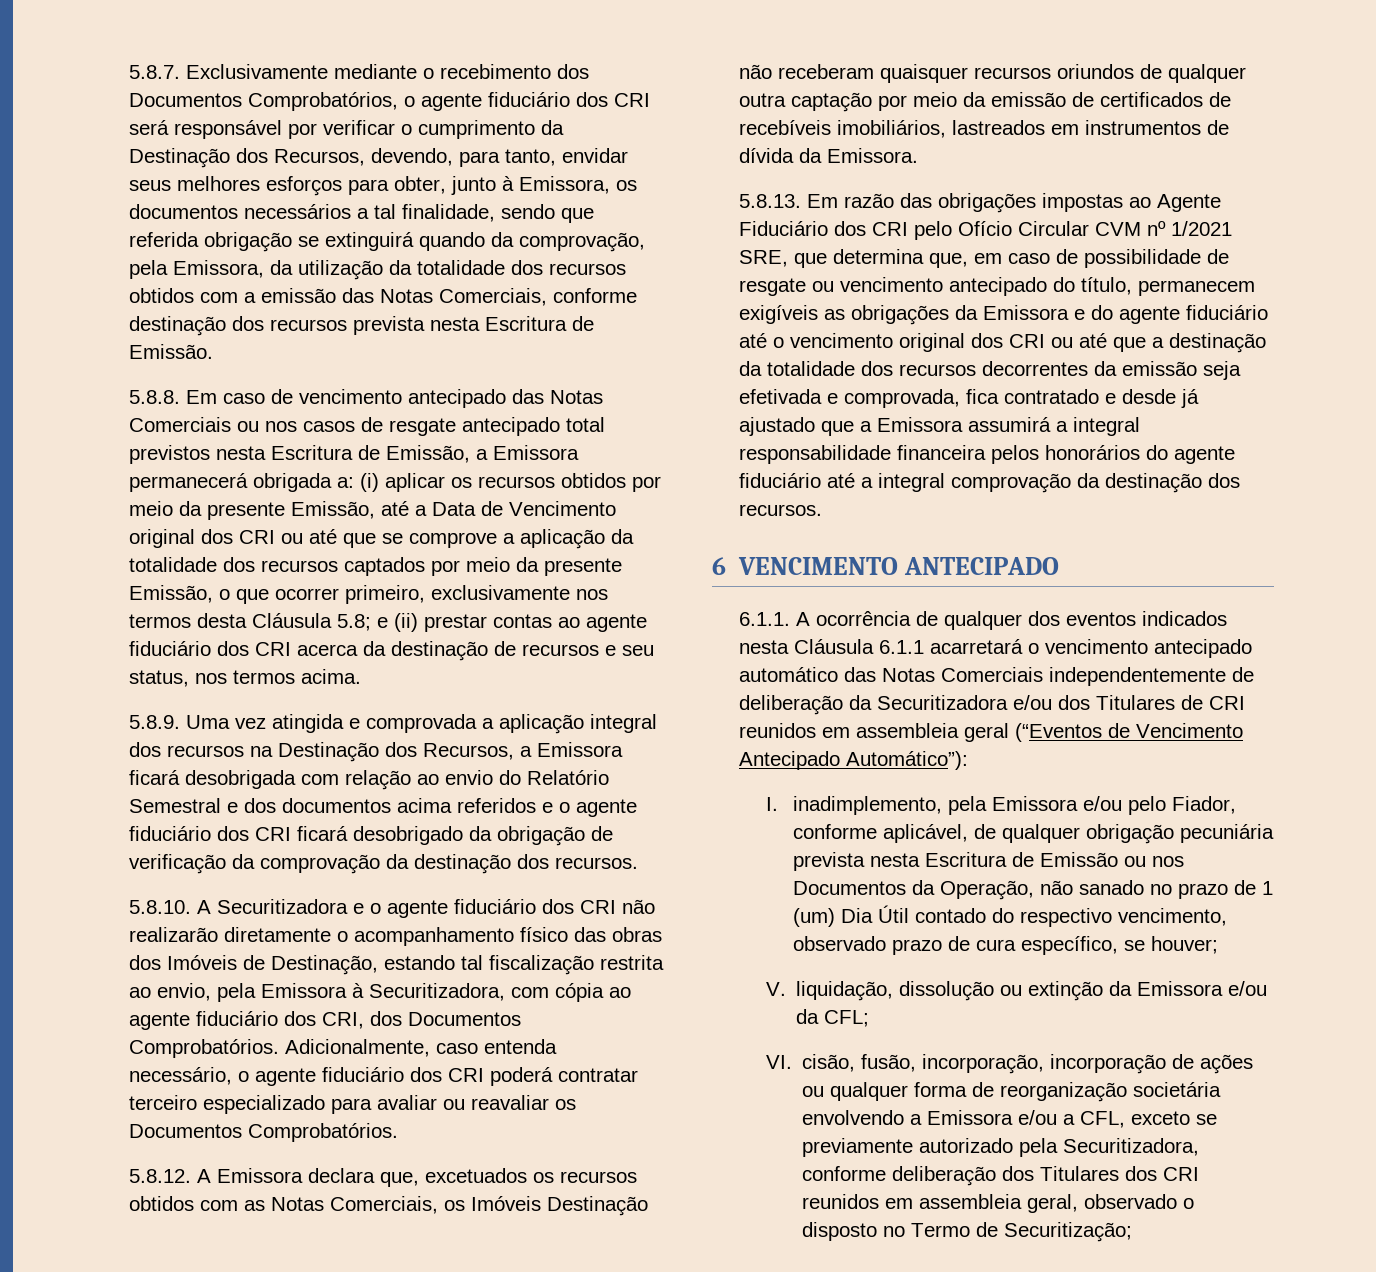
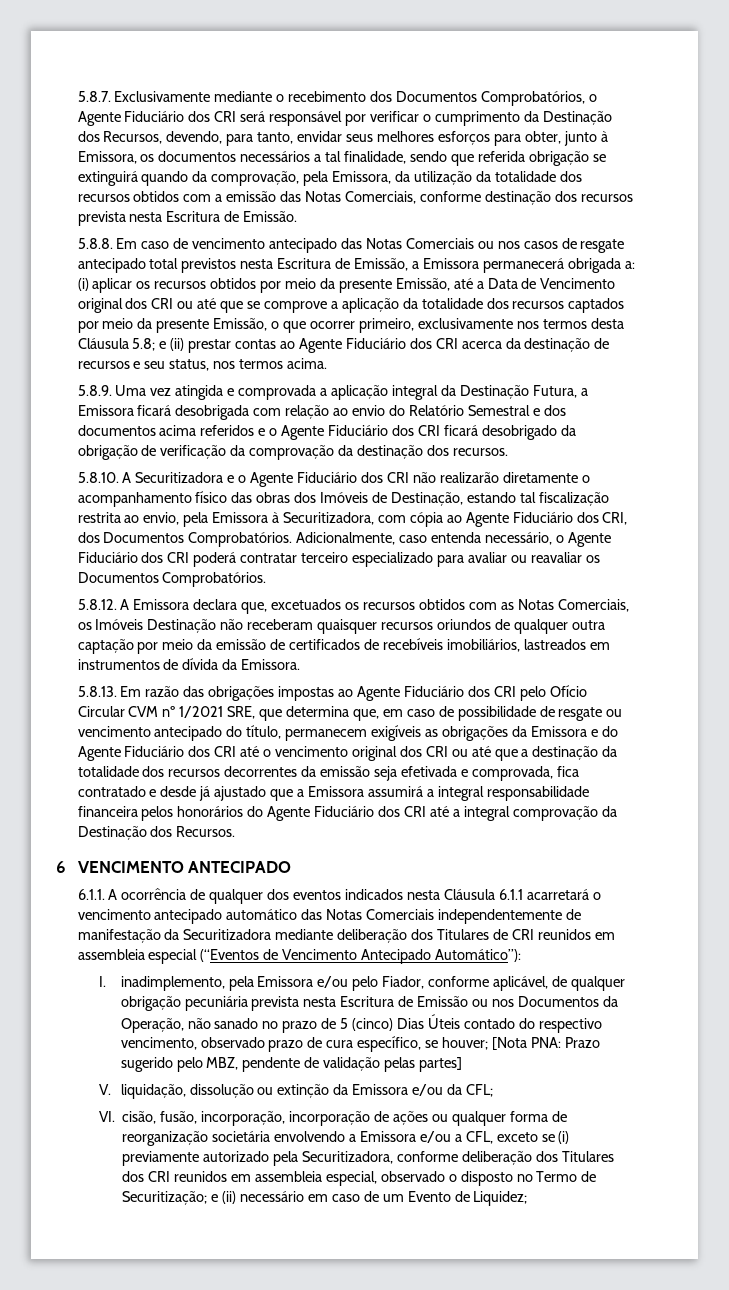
- 5.8.7. Exclusivamente mediante o recebimento dos Documentos Comprobatórios, o agente fiduciário dos CRI será responsável por verificar o cumprimento da Destinação dos Recursos, devendo, para tanto, envidar seus melhores esforços para obter, junto à Emissora, os documentos necessários a tal finalidade, sendo que referida obrigação se extinguirá quando da comprovação, pela Emissora, da utilização da totalidade dos recursos obtidos com a emissão das Notas Comerciais, conforme destinação dos recursos prevista nesta Escritura de Emissão.
+ 5.8.7. Exclusivamente mediante o recebimento dos Documentos Comprobatórios, o Agente Fiduciário dos CRI será responsável por verificar o cumprimento da Destinação dos Recursos, devendo, para tanto, envidar seus melhores esforços para obter, junto à Emissora, os documentos necessários a tal finalidade, sendo que referida obrigação se extinguirá quando da comprovação, pela Emissora, da utilização da totalidade dos recursos obtidos com a emissão das Notas Comerciais, conforme destinação dos recursos prevista nesta Escritura de Emissão.
- e (ii) prestar contas ao agente fiduciário dos CRI acerca da destinação de recursos e seu status, nos termos acima.
+ e (ii) prestar contas ao Agente Fiduciário dos CRI acerca da destinação de recursos e seu status, nos termos acima.
- 5.8.9. Uma vez atingida e comprovada a aplicação integral dos recursos na Destinação dos Recursos, a Emissora ficará desobrigada com relação ao envio do Relatório Semestral e dos documentos acima referidos e o agente fiduciário dos CRI ficará desobrigado da obrigação de verificação da comprovação da destinação dos recursos.
+ 5.8.9. Uma vez atingida e comprovada a aplicação integral da Destinação Futura, a Emissora ficará desobrigada com relação ao envio do Relatório Semestral e dos documentos acima referidos e o Agente Fiduciário dos CRI ficará desobrigado da obrigação de verificação da comprovação da destinação dos recursos.
- 5.8.10. A Securitizadora e o agente fiduciário dos CRI não realizarão diretamente o acompanhamento físico das obras dos Imóveis de Destinação, estando tal fiscalização restrita ao envio, pela Emissora à Securitizadora, com cópia ao agente fiduciário dos CRI, dos Documentos Comprobatórios.
+ 5.8.10. A Securitizadora e o Agente Fiduciário dos CRI não realizarão diretamente o acompanhamento físico das obras dos Imóveis de Destinação, estando tal fiscalização restrita ao envio, pela Emissora à Securitizadora, com cópia ao Agente Fiduciário dos CRI, dos Documentos Comprobatórios.
- Adicionalmente, caso entenda necessário, o agente fiduciário dos CRI poderá contratar terceiro especializado para avaliar ou reavaliar os Documentos Comprobatórios.
+ Adicionalmente, caso entenda necessário, o Agente Fiduciário dos CRI poderá contratar terceiro especializado para avaliar ou reavaliar os Documentos Comprobatórios.
- 5.8.13. Em razão das obrigações impostas ao Agente Fiduciário dos CRI pelo Ofício Circular CVM nº 1/2021 SRE, que determina que, em caso de possibilidade de resgate ou vencimento antecipado do título, permanecem exigíveis as obrigações da Emissora e do agente fiduciário até o vencimento original dos CRI ou até que a destinação da totalidade dos recursos decorrentes da emissão seja efetivada e comprovada, fica contratado e desde já ajustado que a Emissora assumirá a integral responsabilidade financeira pelos honorários do agente fiduciário até a integral comprovação da destinação dos recursos.
+ 5.8.13. Em razão das obrigações impostas ao Agente Fiduciário dos CRI pelo Ofício Circular CVM nº 1/2021 SRE, que determina que, em caso de possibilidade de resgate ou vencimento antecipado do título, permanecem exigíveis as obrigações da Emissora e do Agente Fiduciário dos CRI até o vencimento original dos CRI ou até que a destinação da totalidade dos recursos decorrentes da emissão seja efetivada e comprovada, fica contratado e desde já ajustado que a Emissora assumirá a integral responsabilidade financeira pelos honorários do Agente Fiduciário dos CRI até a integral comprovação da Destinação dos Recursos.
- 6.1.1. A ocorrência de qualquer dos eventos indicados nesta Cláusula 6.1.1 acarretará o vencimento antecipado automático das Notas Comerciais independentemente de deliberação da Securitizadora e/ou dos Titulares de CRI reunidos em assembleia geral (“Eventos de Vencimento Antecipado Automático”):
+ 6.1.1. A ocorrência de qualquer dos eventos indicados nesta Cláusula 6.1.1 acarretará o vencimento antecipado automático das Notas Comerciais independentemente de manifestação da Securitizadora mediante deliberação dos Titulares de CRI reunidos em assembleia especial (“Eventos de Vencimento Antecipado Automático”):
- I. inadimplemento, pela Emissora e/ou pelo Fiador, conforme aplicável, de qualquer obrigação pecuniária prevista nesta Escritura de Emissão ou nos Documentos da Operação, não sanado no prazo de 1 (um) Dia Útil contado do respectivo vencimento, observado prazo de cura específico, se houver;
+ I. inadimplemento, pela Emissora e/ou pelo Fiador, conforme aplicável, de qualquer obrigação pecuniária prevista nesta Escritura de Emissão ou nos Documentos da Operação, não sanado no prazo de 5 (cinco) Dias Úteis contado do respectivo vencimento, observado prazo de cura específico, se houver; [Nota PNA: Prazo sugerido pelo MBZ, pendente de validação pelas partes]
- VI. cisão, fusão, incorporação, incorporação de ações ou qualquer forma de reorganização societária envolvendo a Emissora e/ou a CFL, exceto se previamente autorizado pela Securitizadora, conforme deliberação dos Titulares dos CRI reunidos em assembleia geral, observado o disposto no Termo de Securitização;
+ VI. cisão, fusão, incorporação, incorporação de ações ou qualquer forma de reorganização societária envolvendo a Emissora e/ou a CFL, exceto se (i) previamente autorizado pela Securitizadora, conforme deliberação dos Titulares dos CRI reunidos em assembleia especial, observado o disposto no Termo de Securitização; e (ii) necessário em caso de um Evento de Liquidez;

